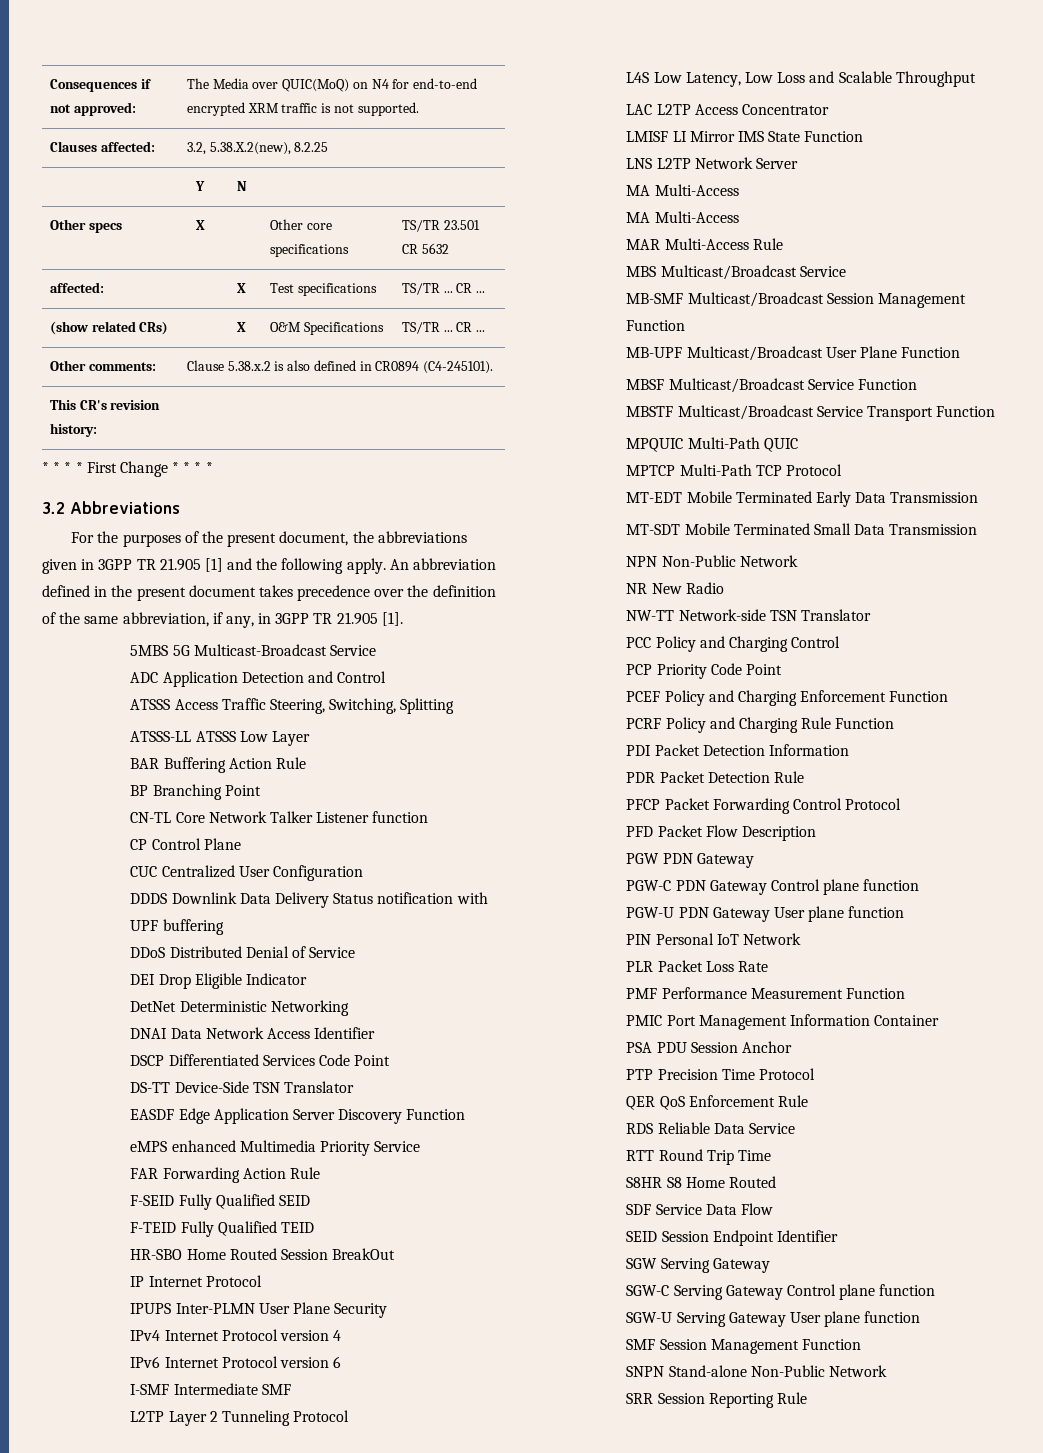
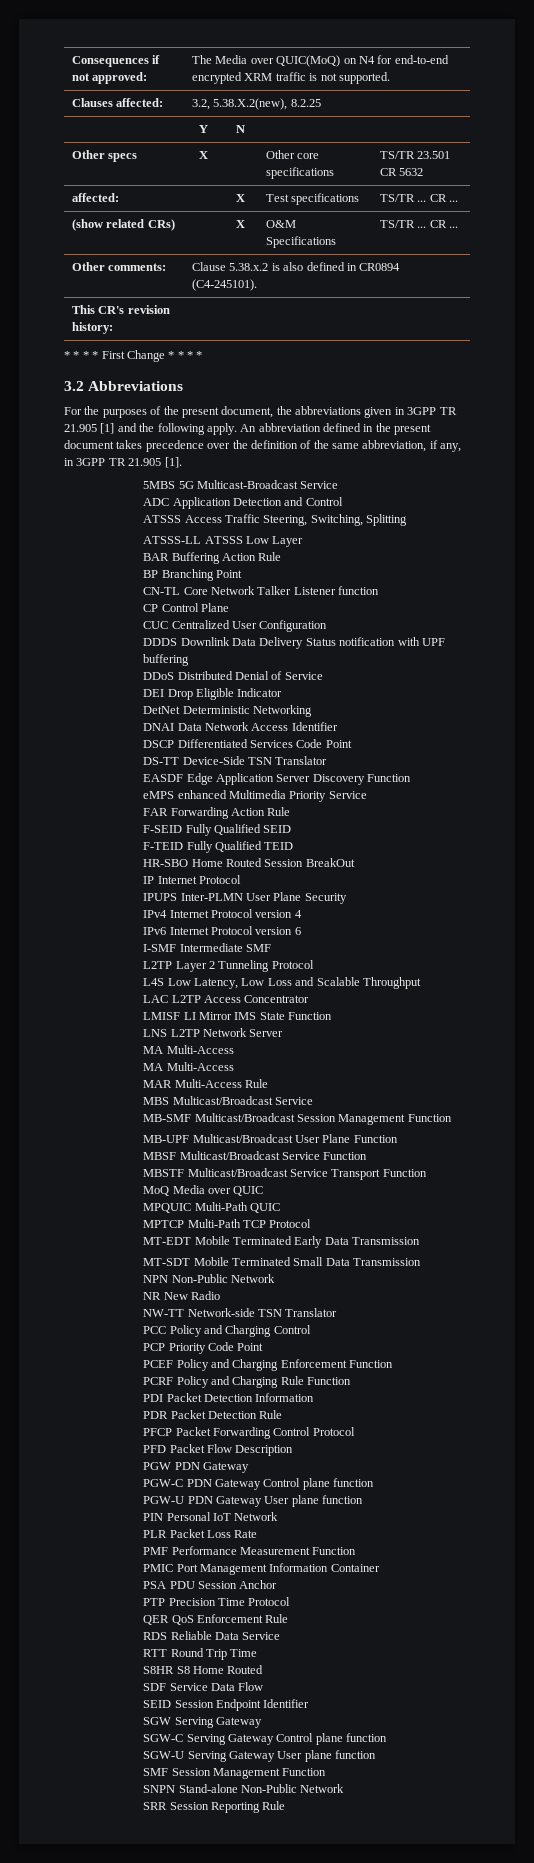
+ MoQ Media over QUIC

